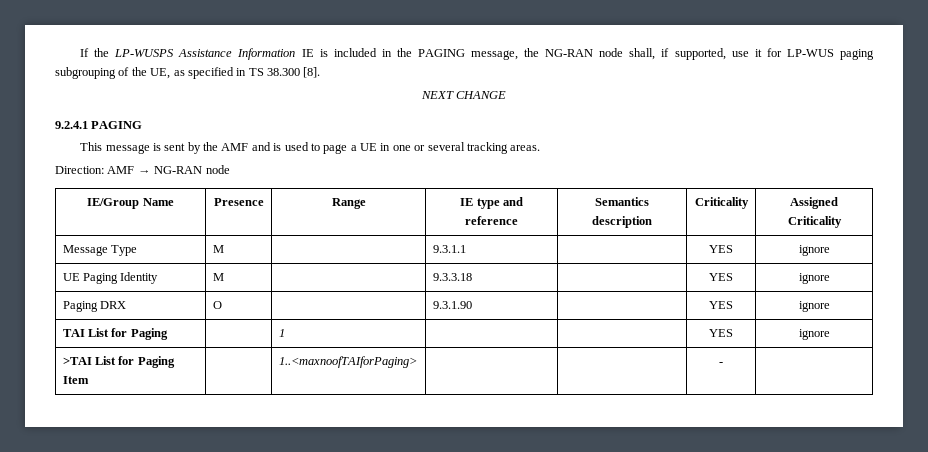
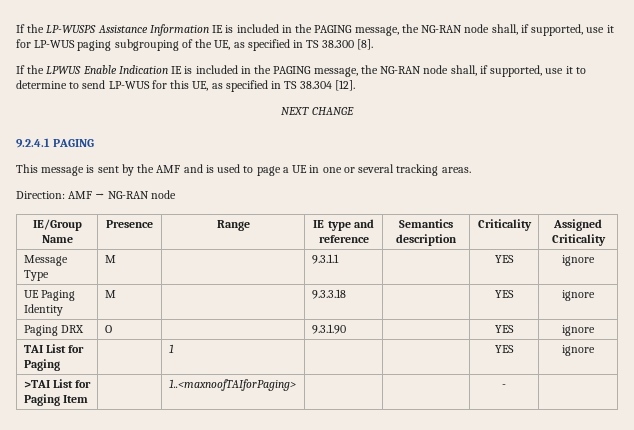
+ If the LPWUS Enable Indication IE is included in the PAGING message, the NG-RAN node shall, if supported, use it to determine to send LP-WUS for this UE, as specified in TS 38.304 [12].

